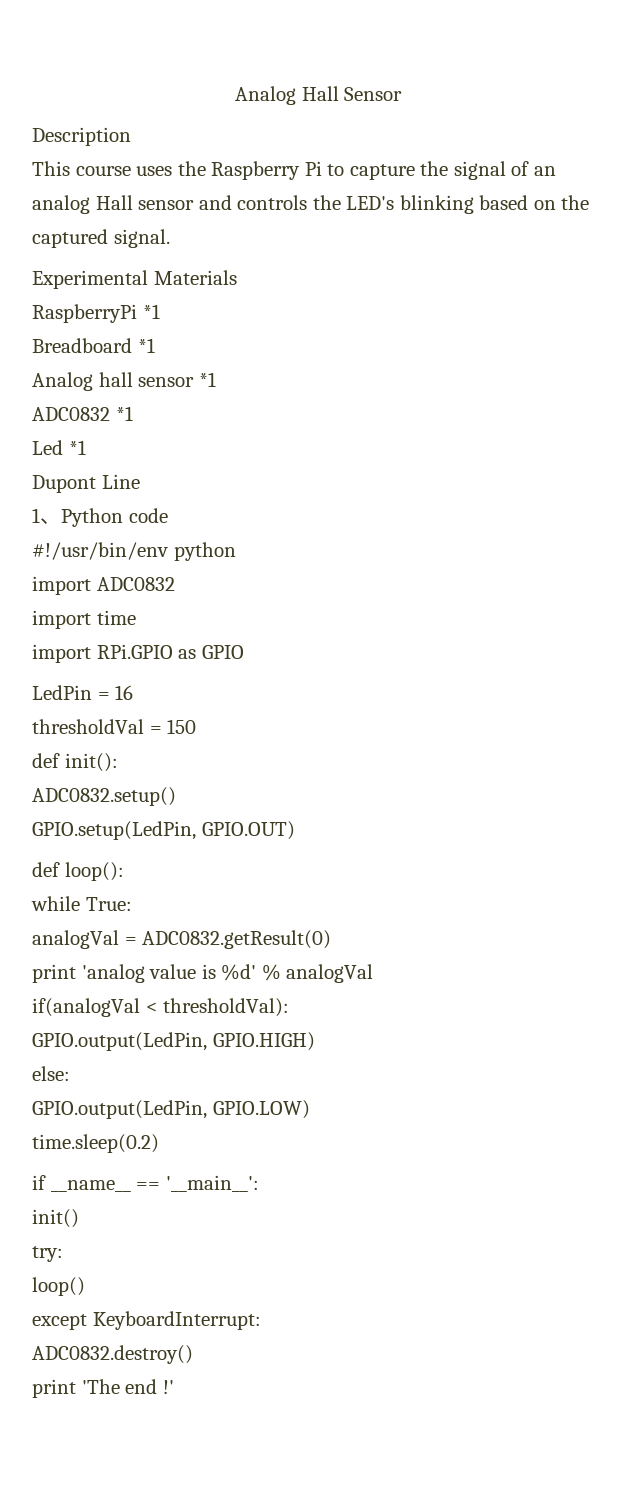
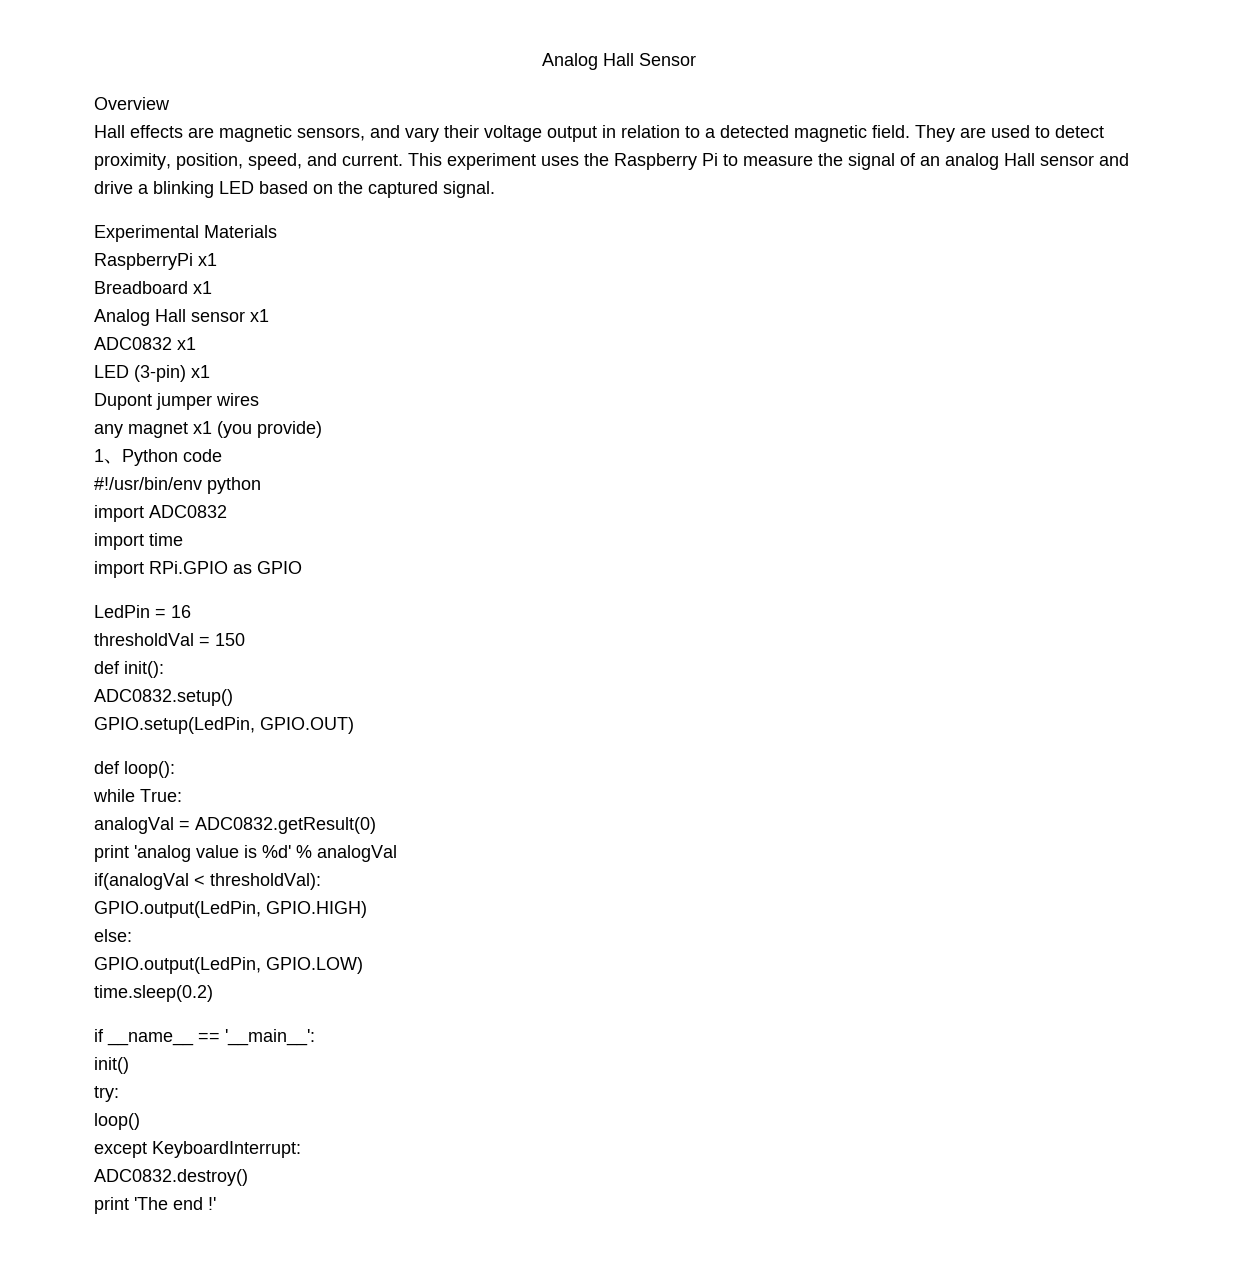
- Description
- This course uses the Raspberry Pi to capture the signal of an analog Hall sensor and controls the LED's blinking based on the captured signal.
+ Overview
+ Hall effects are magnetic sensors, and vary their voltage output in relation to a detected magnetic field. They are used to detect proximity, position, speed, and current. This experiment uses the Raspberry Pi to measure the signal of an analog Hall sensor and drive a blinking LED based on the captured signal.
- RaspberryPi *1
+ RaspberryPi x1
- Breadboard *1
- Analog hall sensor *1
- ADC0832 *1
- Led *1
- Dupont Line
+ Breadboard x1
+ Analog Hall sensor x1
+ ADC0832 x1
+ LED (3-pin) x1
+ Dupont jumper wires
+ any magnet x1 (you provide)

